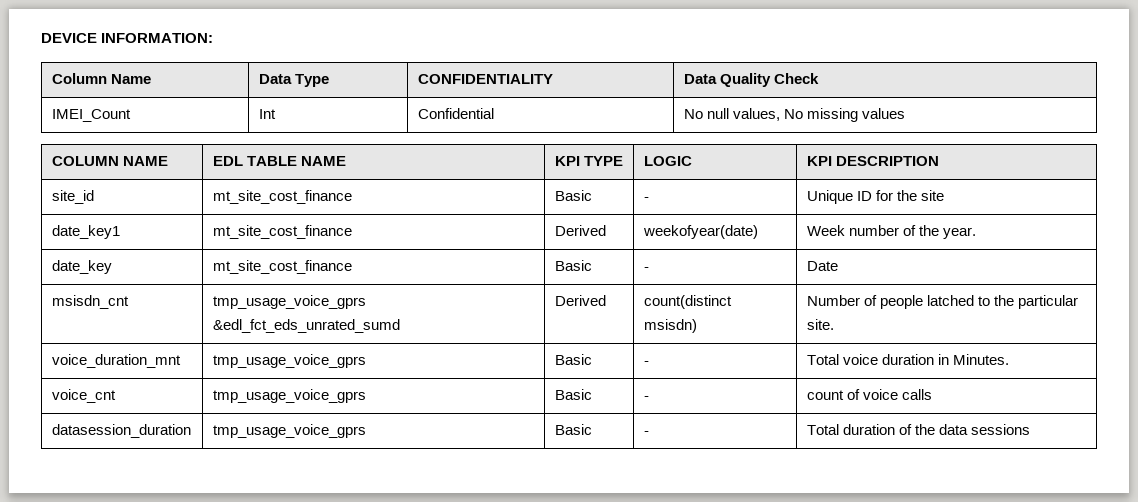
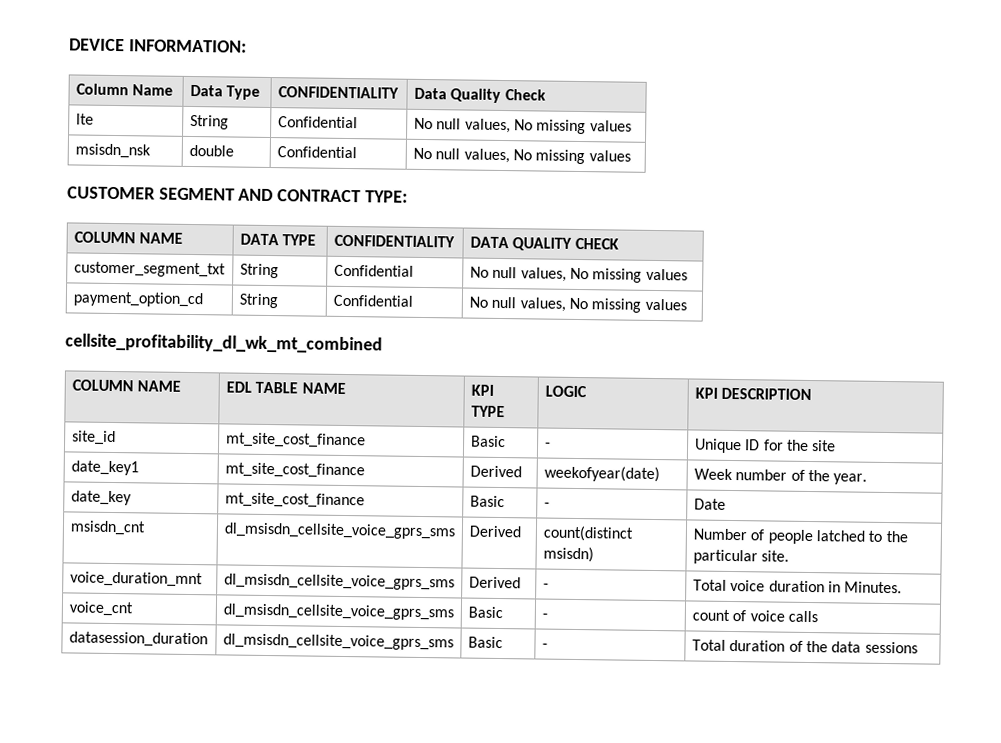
- IMEI_Count | Int | Confidential | No null values, No missing values
+ lte | String | Confidential | No null values, No missing values
+ msisdn_nsk | double | Confidential | No null values, No missing values
+ CUSTOMER SEGMENT AND CONTRACT TYPE:
+ COLUMN NAME | DATA TYPE | CONFIDENTIALITY | DATA QUALITY CHECK
+ customer_segment_txt | String | Confidential | No null values, No missing values
+ payment_option_cd | String | Confidential | No null values, No missing values
+ cellsite_profitability_dl_wk_mt_combined
- msisdn_cnt | tmp_usage_voice_gprs &edl_fct_eds_unrated_sumd | Derived | count(distinct msisdn) | Number of people latched to the particular site.
+ msisdn_cnt | dl_msisdn_cellsite_voice_gprs_sms | Derived | count(distinct msisdn) | Number of people latched to the particular site.
- voice_duration_mnt | tmp_usage_voice_gprs | Basic | - | Total voice duration in Minutes.
+ voice_duration_mnt | dl_msisdn_cellsite_voice_gprs_sms | Derived | - | Total voice duration in Minutes.
- voice_cnt | tmp_usage_voice_gprs | Basic | - | count of voice calls
+ voice_cnt | dl_msisdn_cellsite_voice_gprs_sms | Basic | - | count of voice calls
- datasession_duration | tmp_usage_voice_gprs | Basic | - | Total duration of the data sessions
+ datasession_duration | dl_msisdn_cellsite_voice_gprs_sms | Basic | - | Total duration of the data sessions

